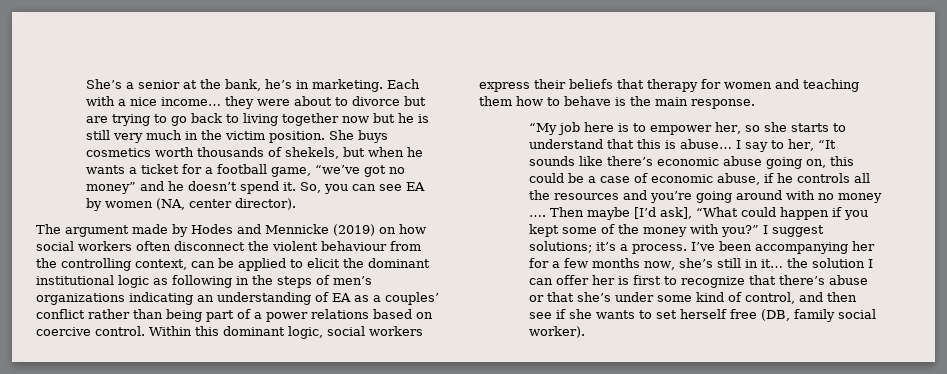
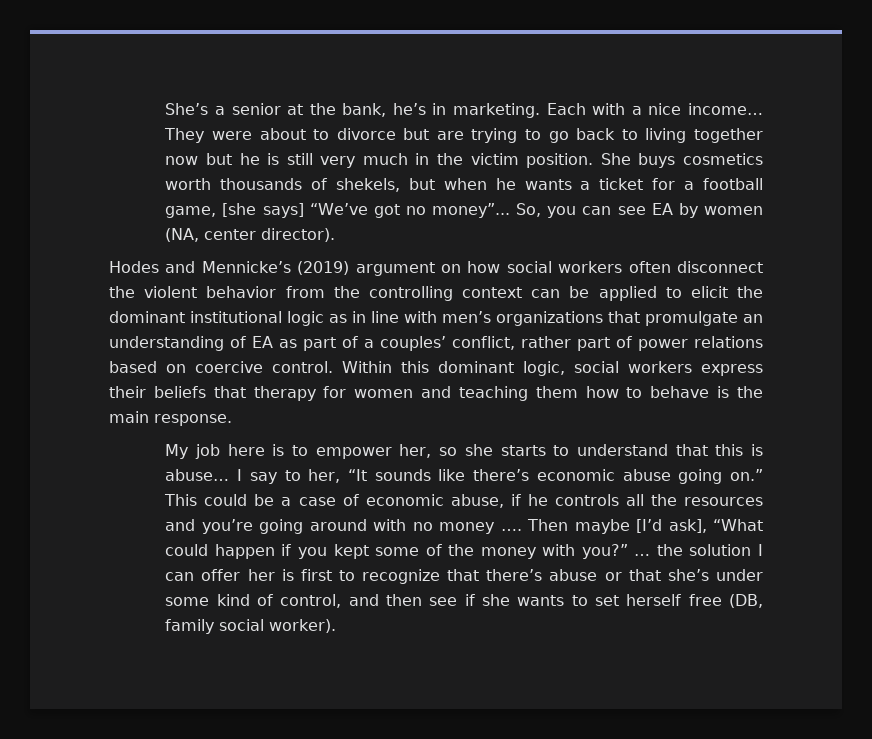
- Each with a nice income… they were about to divorce but are trying to go back to living together now but he is still very much in the victim position.
+ Each with a nice income… They were about to divorce but are trying to go back to living together now but he is still very much in the victim position.
- She buys cosmetics worth thousands of shekels, but when he wants a ticket for a football game, “we’ve got no money” and he doesn’t spend it.
+ She buys cosmetics worth thousands of shekels, but when he wants a ticket for a football game, [she says] “We’ve got no money”...
- The argument made by Hodes and Mennicke (2019) on how social workers often disconnect the violent behaviour from the controlling context, can be applied to elicit the dominant institutional logic as following in the steps of men’s organizations indicating an understanding of EA as a couples’ conflict rather than being part of a power relations based on coercive control.
+ Hodes and Mennicke’s (2019) argument on how social workers often disconnect the violent behavior from the controlling context can be applied to elicit the dominant institutional logic as in line with men’s organizations that promulgate an understanding of EA as part of a couples’ conflict, rather part of power relations based on coercive control.
- “My job here is to empower her, so she starts to understand that this is abuse…
+ My job here is to empower her, so she starts to understand that this is abuse…
- I say to her, “It sounds like there’s economic abuse going on, this could be a case of economic abuse, if he controls all the resources and you’re going around with no money ….
+ I say to her, “It sounds like there’s economic abuse going on.” This could be a case of economic abuse, if he controls all the resources and you’re going around with no money ….
- I suggest solutions; it’s a process. I’ve been accompanying her for a few months now, she’s still in it… the solution I can offer her is first to recognize that there’s abuse or that she’s under some kind of control, and then see if she wants to set herself free (DB, family social worker).
+ … the solution I can offer her is first to recognize that there’s abuse or that she’s under some kind of control, and then see if she wants to set herself free (DB, family social worker).

